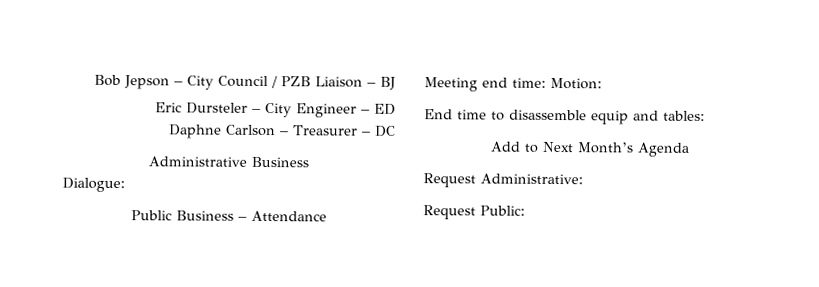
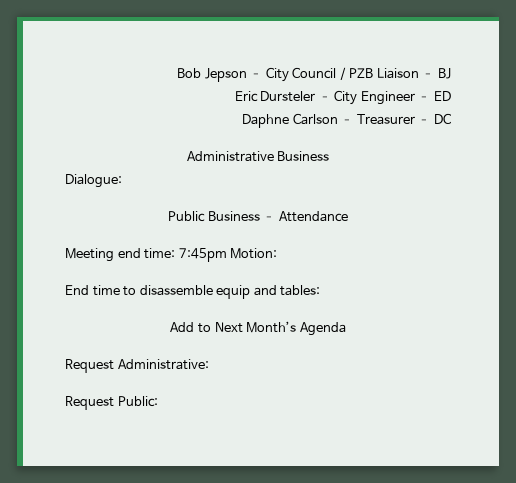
- Meeting end time: Motion:
+ Meeting end time: 7:45pm Motion:

